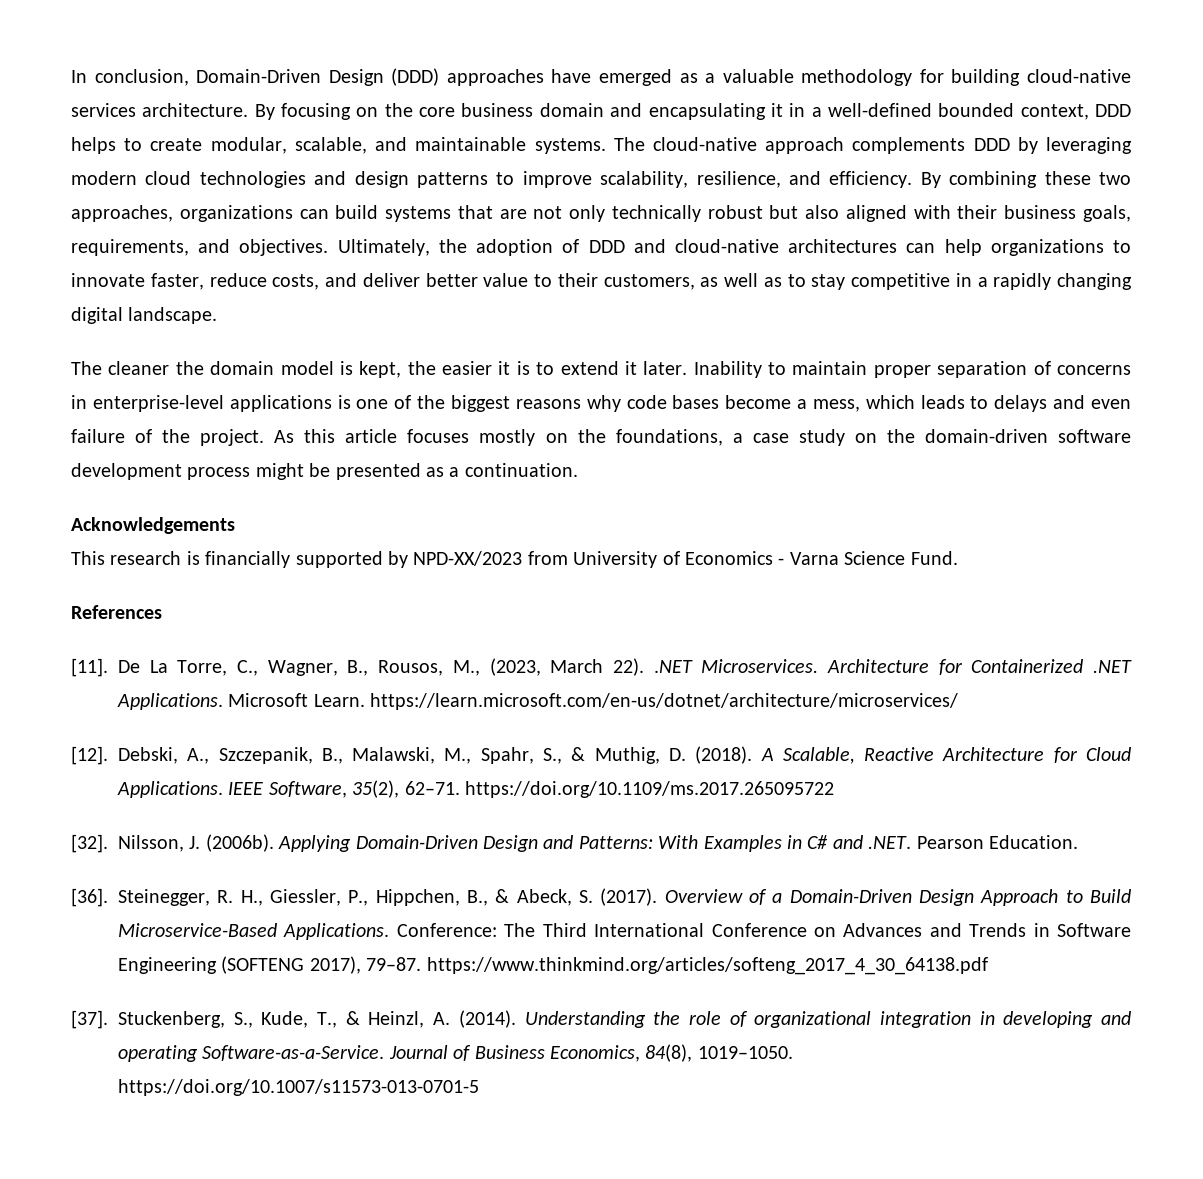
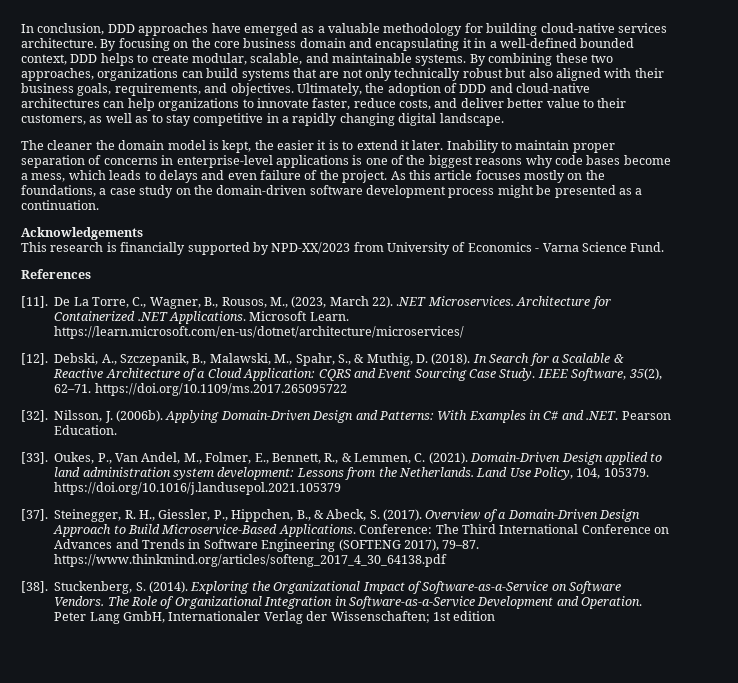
- In conclusion, Domain-Driven Design (DDD) approaches have emerged as a valuable methodology for building cloud-native services architecture.
+ In conclusion, DDD approaches have emerged as a valuable methodology for building cloud-native services architecture.
- The cloud-native approach complements DDD by leveraging modern cloud technologies and design patterns to improve scalability, resilience, and efficiency.
- A Scalable, Reactive Architecture for Cloud Applications.
+ In Search for a Scalable & Reactive Architecture of a Cloud Application: CQRS and Event Sourcing Case Study.
- [36].
+ [33]. Oukes, P., Van Andel, M., Folmer, E., Bennett, R., & Lemmen, C. (2021). Domain-Driven Design applied to land administration system development: Lessons from the Netherlands. Land Use Policy, 104, 105379. https://doi.org/10.1016/j.landusepol.2021.105379
+ [37].
- [37]. Stuckenberg, S., Kude, T., & Heinzl, A. (2014). Understanding the role of organizational integration in developing and operating Software-as-a-Service. Journal of Business Economics, 84(8), 1019–1050. https://doi.org/10.1007/s11573-013-0701-5
+ [38]. Stuckenberg, S. (2014). Exploring the Organizational Impact of Software-as-a-Service on Software Vendors. The Role of Organizational Integration in Software-as-a-Service Development and Operation. Peter Lang GmbH, Internationaler Verlag der Wissenschaften; 1st edition

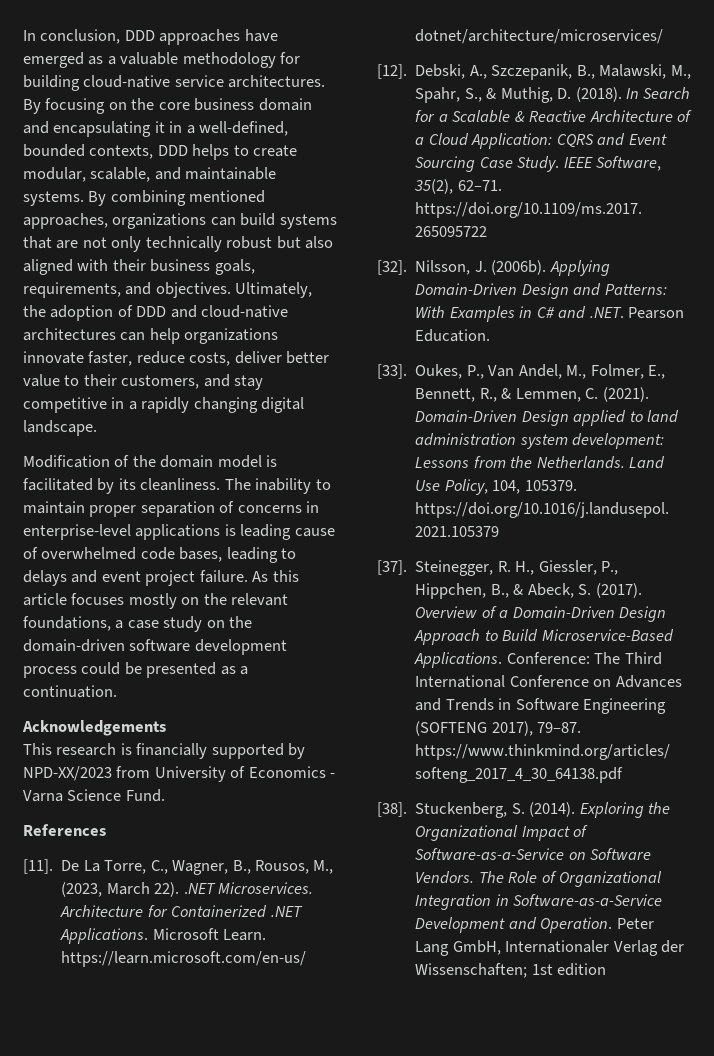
- In conclusion, DDD approaches have emerged as a valuable methodology for building cloud-native services architecture.
+ In conclusion, DDD approaches have emerged as a valuable methodology for building cloud-native service architectures.
- By focusing on the core business domain and encapsulating it in a well-defined bounded context, DDD helps to create modular, scalable, and maintainable systems.
+ By focusing on the core business domain and encapsulating it in a well-defined, bounded contexts, DDD helps to create modular, scalable, and maintainable systems.
- By combining these two approaches, organizations can build systems that are not only technically robust but also aligned with their business goals, requirements, and objectives.
+ By combining mentioned approaches, organizations can build systems that are not only technically robust but also aligned with their business goals, requirements, and objectives.
- Ultimately, the adoption of DDD and cloud-native architectures can help organizations to innovate faster, reduce costs, and deliver better value to their customers, as well as to stay competitive in a rapidly changing digital landscape.
+ Ultimately, the adoption of DDD and cloud-native architectures can help organizations innovate faster, reduce costs, deliver better value to their customers, and stay competitive in a rapidly changing digital landscape.
- The cleaner the domain model is kept, the easier it is to extend it later. Inability to maintain proper separation of concerns in enterprise-level applications is one of the biggest reasons why code bases become a mess, which leads to delays and even failure of the project.
+ Modification of the domain model is facilitated by its cleanliness. The inability to maintain proper separation of concerns in enterprise-level applications is leading cause of overwhelmed code bases, leading to delays and event project failure.
- As this article focuses mostly on the foundations, a case study on the domain-driven software development process might be presented as a continuation.
+ As this article focuses mostly on the relevant foundations, a case study on the domain-driven software development process could be presented as a continuation.

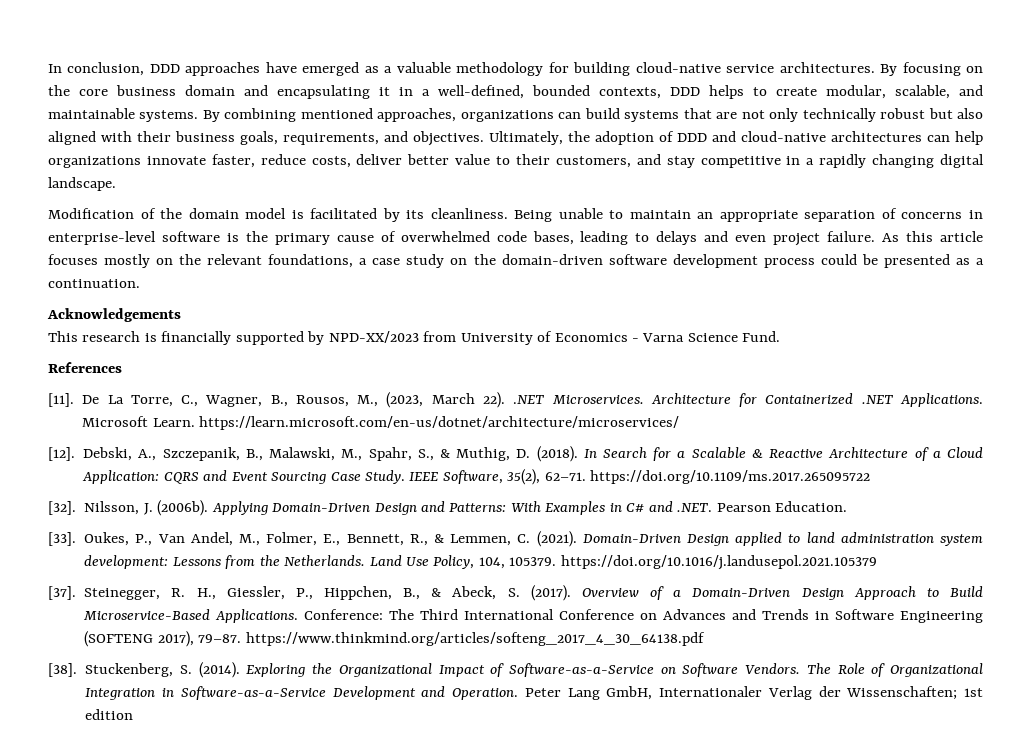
- The inability to maintain proper separation of concerns in enterprise-level applications is leading cause of overwhelmed code bases, leading to delays and event project failure.
+ Being unable to maintain an appropriate separation of concerns in enterprise-level software is the primary cause of overwhelmed code bases, leading to delays and even project failure.

